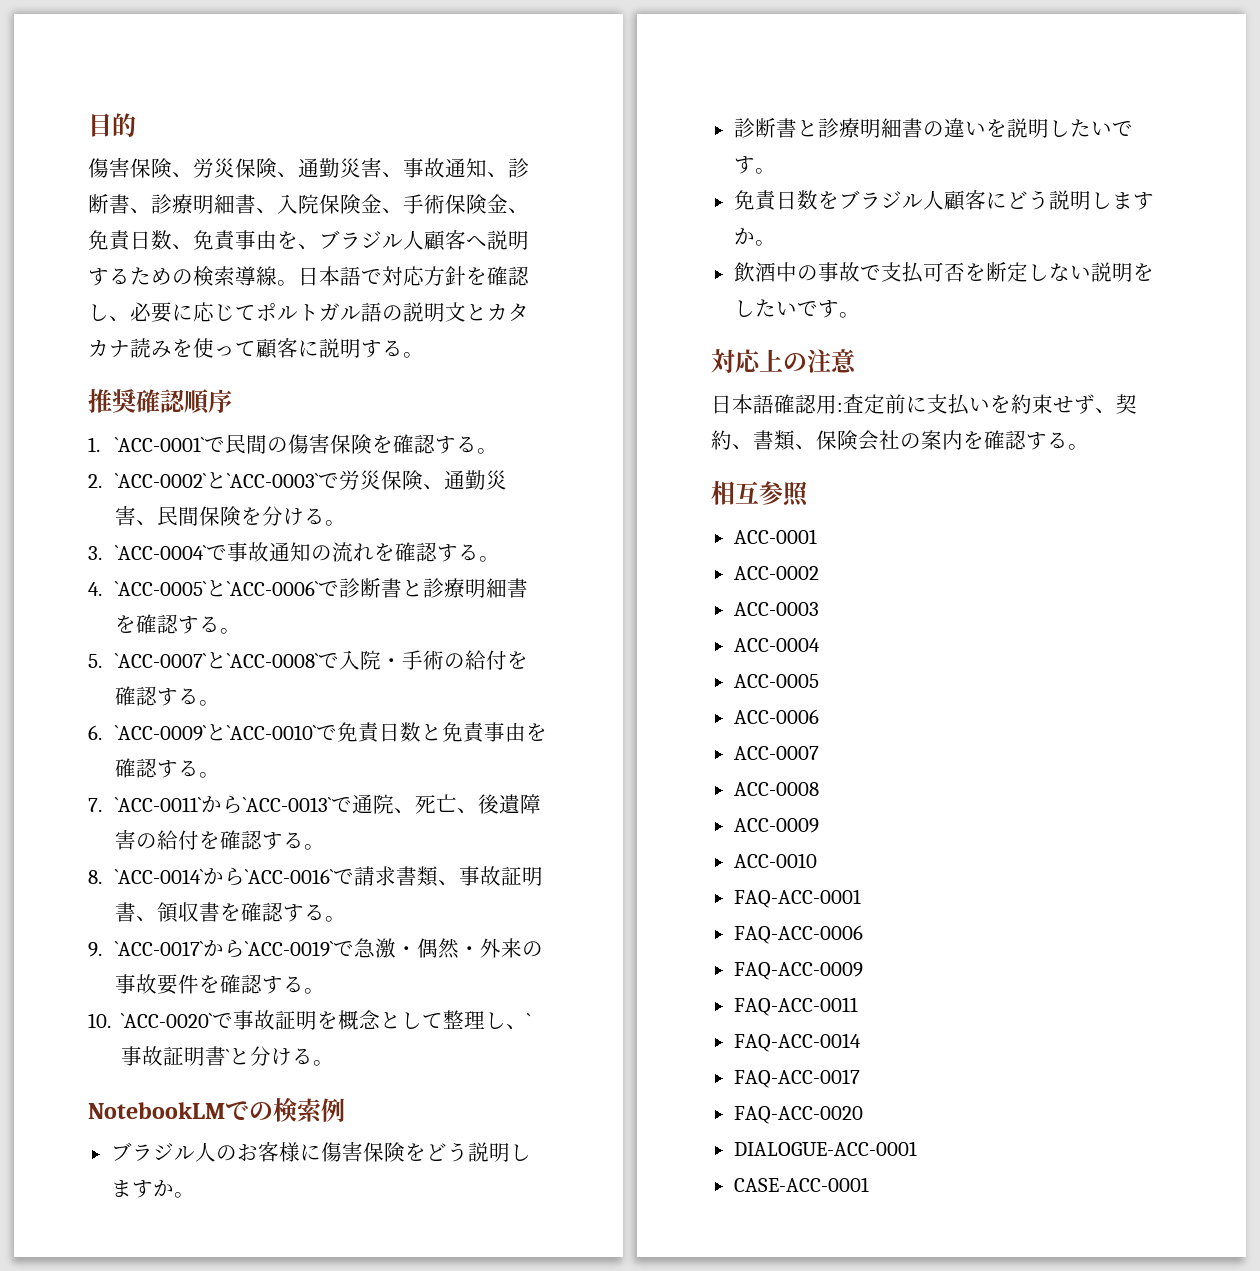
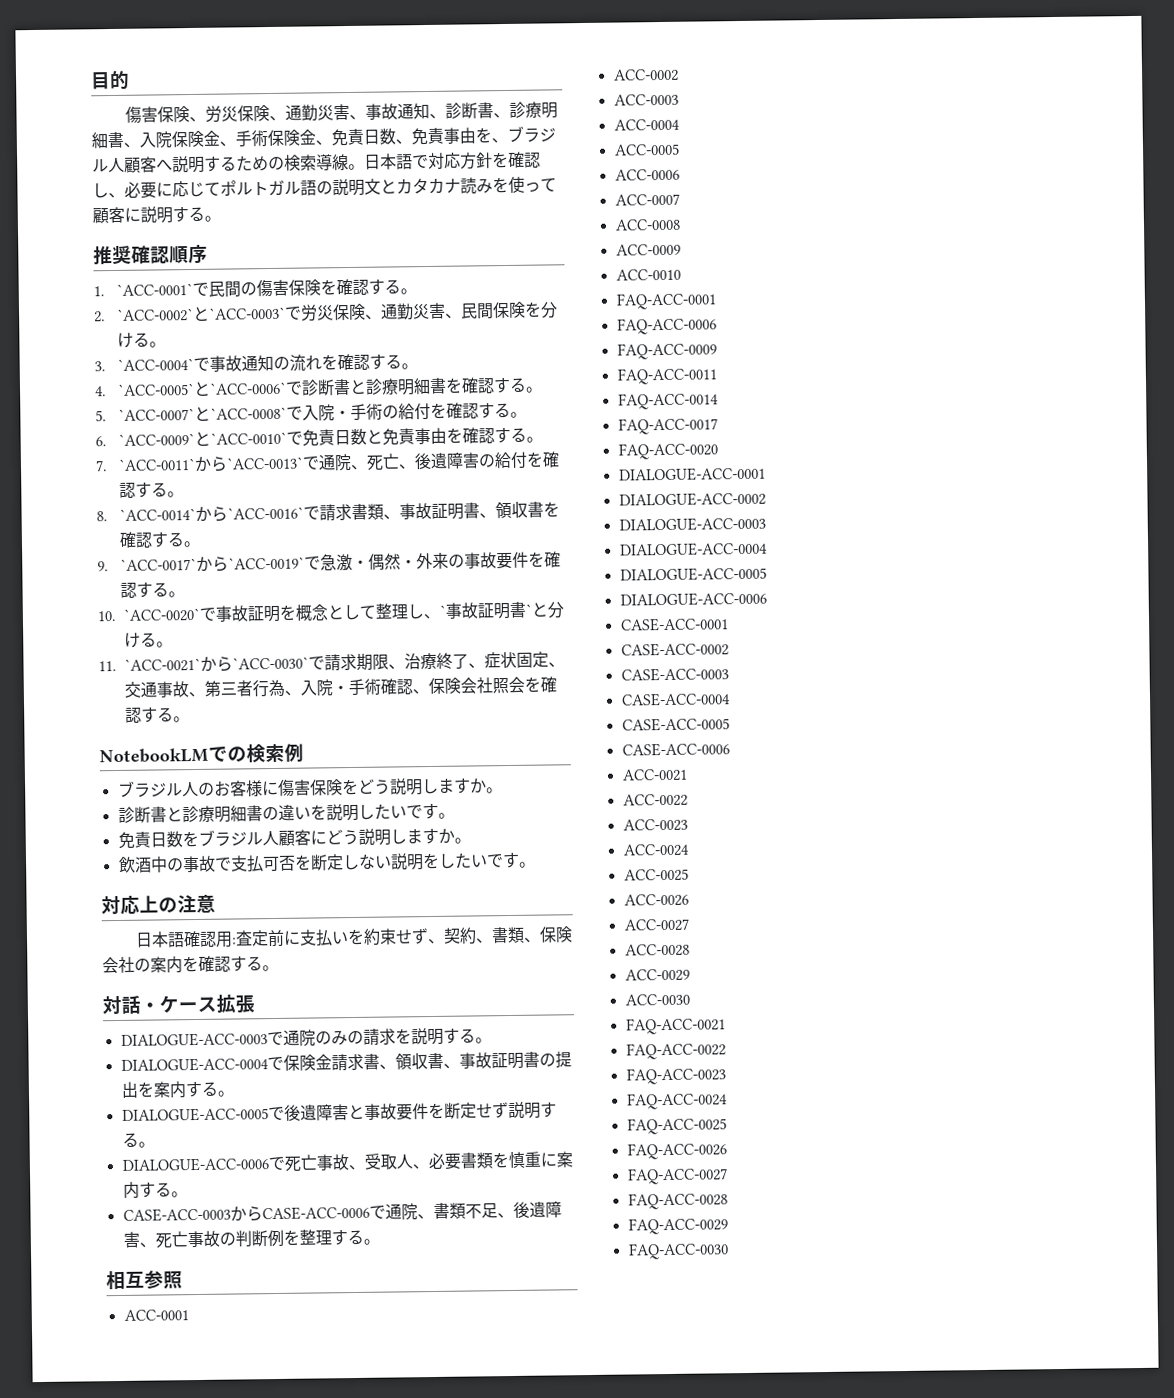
+ 11. `ACC-0021`から`ACC-0030`で請求期限、治療終了、症状固定、交通事故、第三者行為、入院・手術確認、保険会社照会を確認する。
+ 対話・ケース拡張
+ DIALOGUE-ACC-0003で通院のみの請求を説明する。
+ DIALOGUE-ACC-0004で保険金請求書、領収書、事故証明書の提出を案内する。
+ DIALOGUE-ACC-0005で後遺障害と事故要件を断定せず説明する。
+ DIALOGUE-ACC-0006で死亡事故、受取人、必要書類を慎重に案内する。
+ CASE-ACC-0003からCASE-ACC-0006で通院、書類不足、後遺障害、死亡事故の判断例を整理する。
+ DIALOGUE-ACC-0002
+ DIALOGUE-ACC-0003
+ DIALOGUE-ACC-0004
+ DIALOGUE-ACC-0005
+ DIALOGUE-ACC-0006
  CASE-ACC-0001
+ CASE-ACC-0002
+ CASE-ACC-0003
+ CASE-ACC-0004
+ CASE-ACC-0005
+ CASE-ACC-0006
+ ACC-0021
+ ACC-0022
+ ACC-0023
+ ACC-0024
+ ACC-0025
+ ACC-0026
+ ACC-0027
+ ACC-0028
+ ACC-0029
+ ACC-0030
+ FAQ-ACC-0021
+ FAQ-ACC-0022
+ FAQ-ACC-0023
+ FAQ-ACC-0024
+ FAQ-ACC-0025
+ FAQ-ACC-0026
+ FAQ-ACC-0027
+ FAQ-ACC-0028
+ FAQ-ACC-0029
+ FAQ-ACC-0030

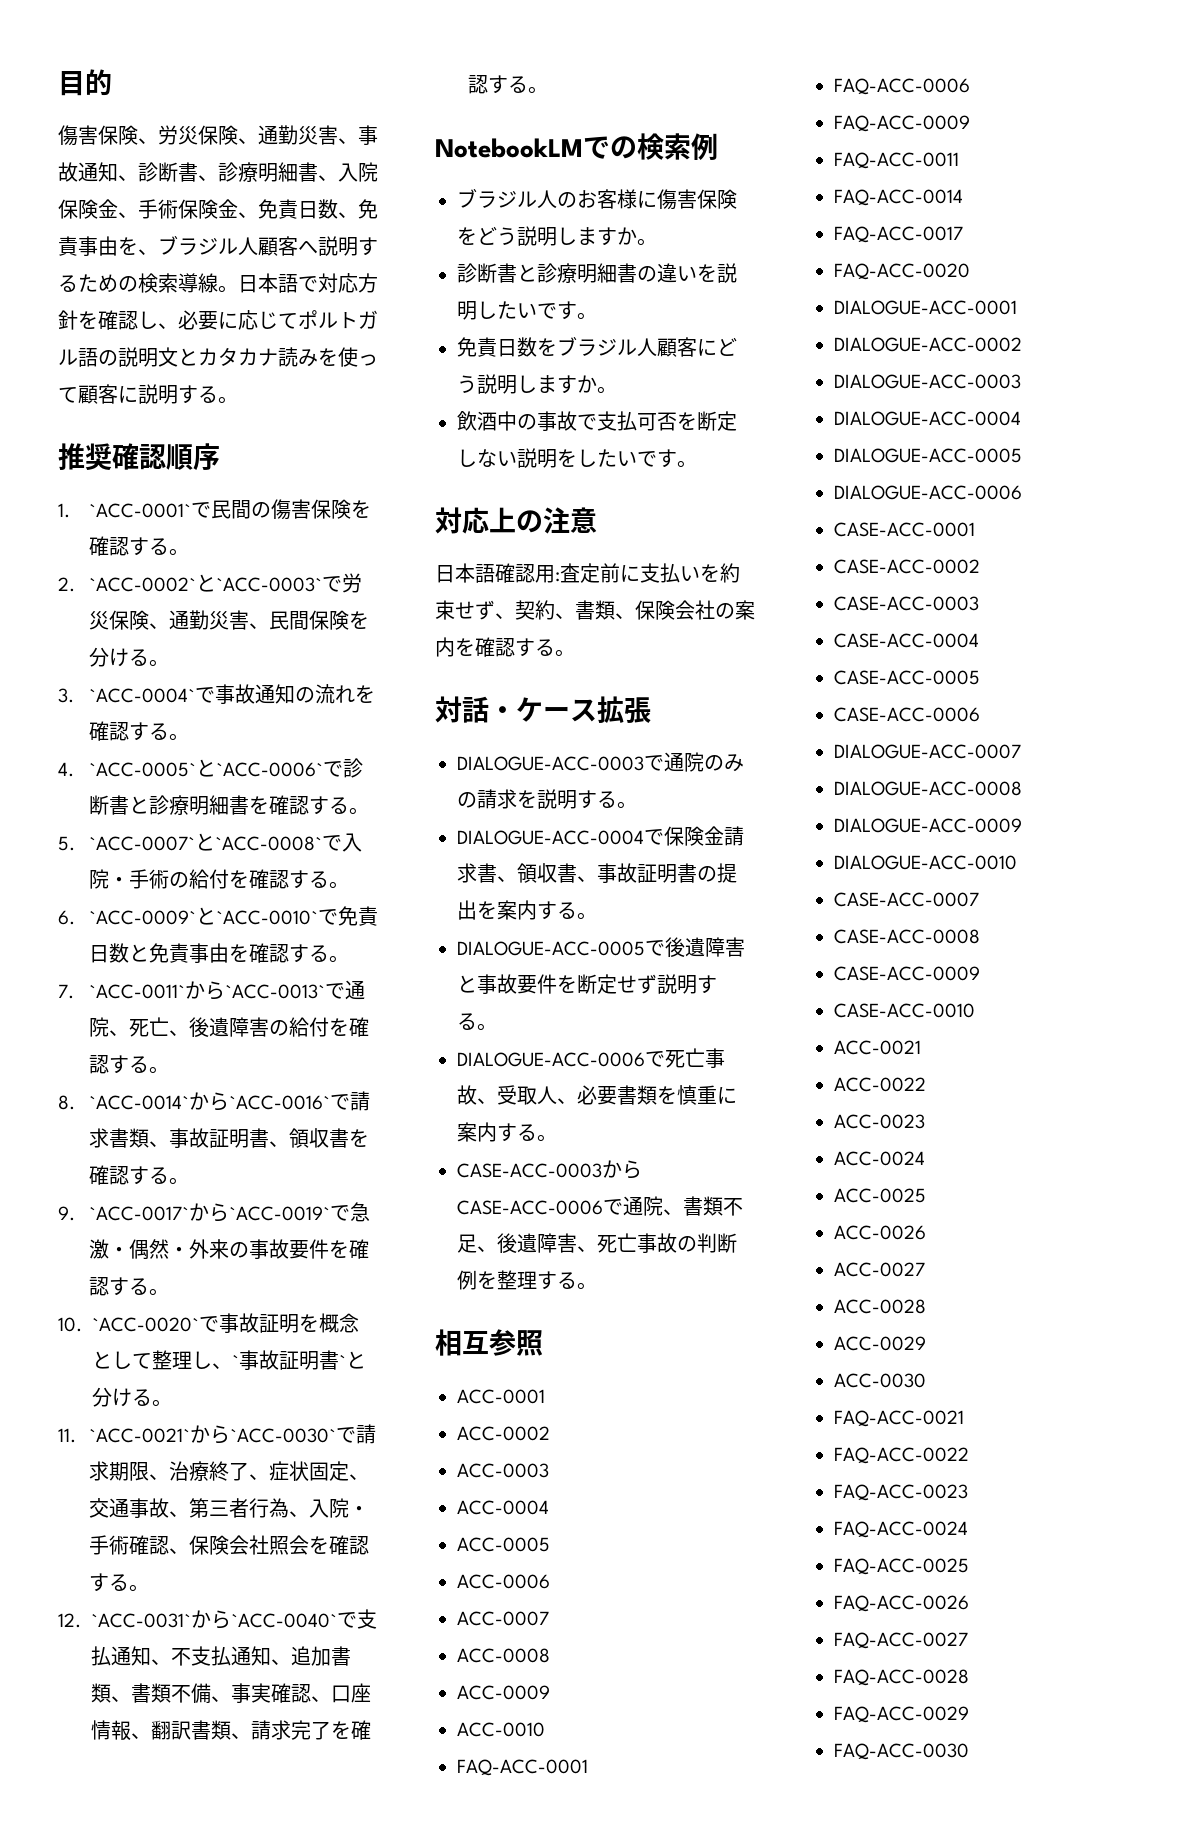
+ 12. `ACC-0031`から`ACC-0040`で支払通知、不支払通知、追加書類、書類不備、事実確認、口座情報、翻訳書類、請求完了を確認する。
+ DIALOGUE-ACC-0007
+ DIALOGUE-ACC-0008
+ DIALOGUE-ACC-0009
+ DIALOGUE-ACC-0010
+ CASE-ACC-0007
+ CASE-ACC-0008
+ CASE-ACC-0009
+ CASE-ACC-0010

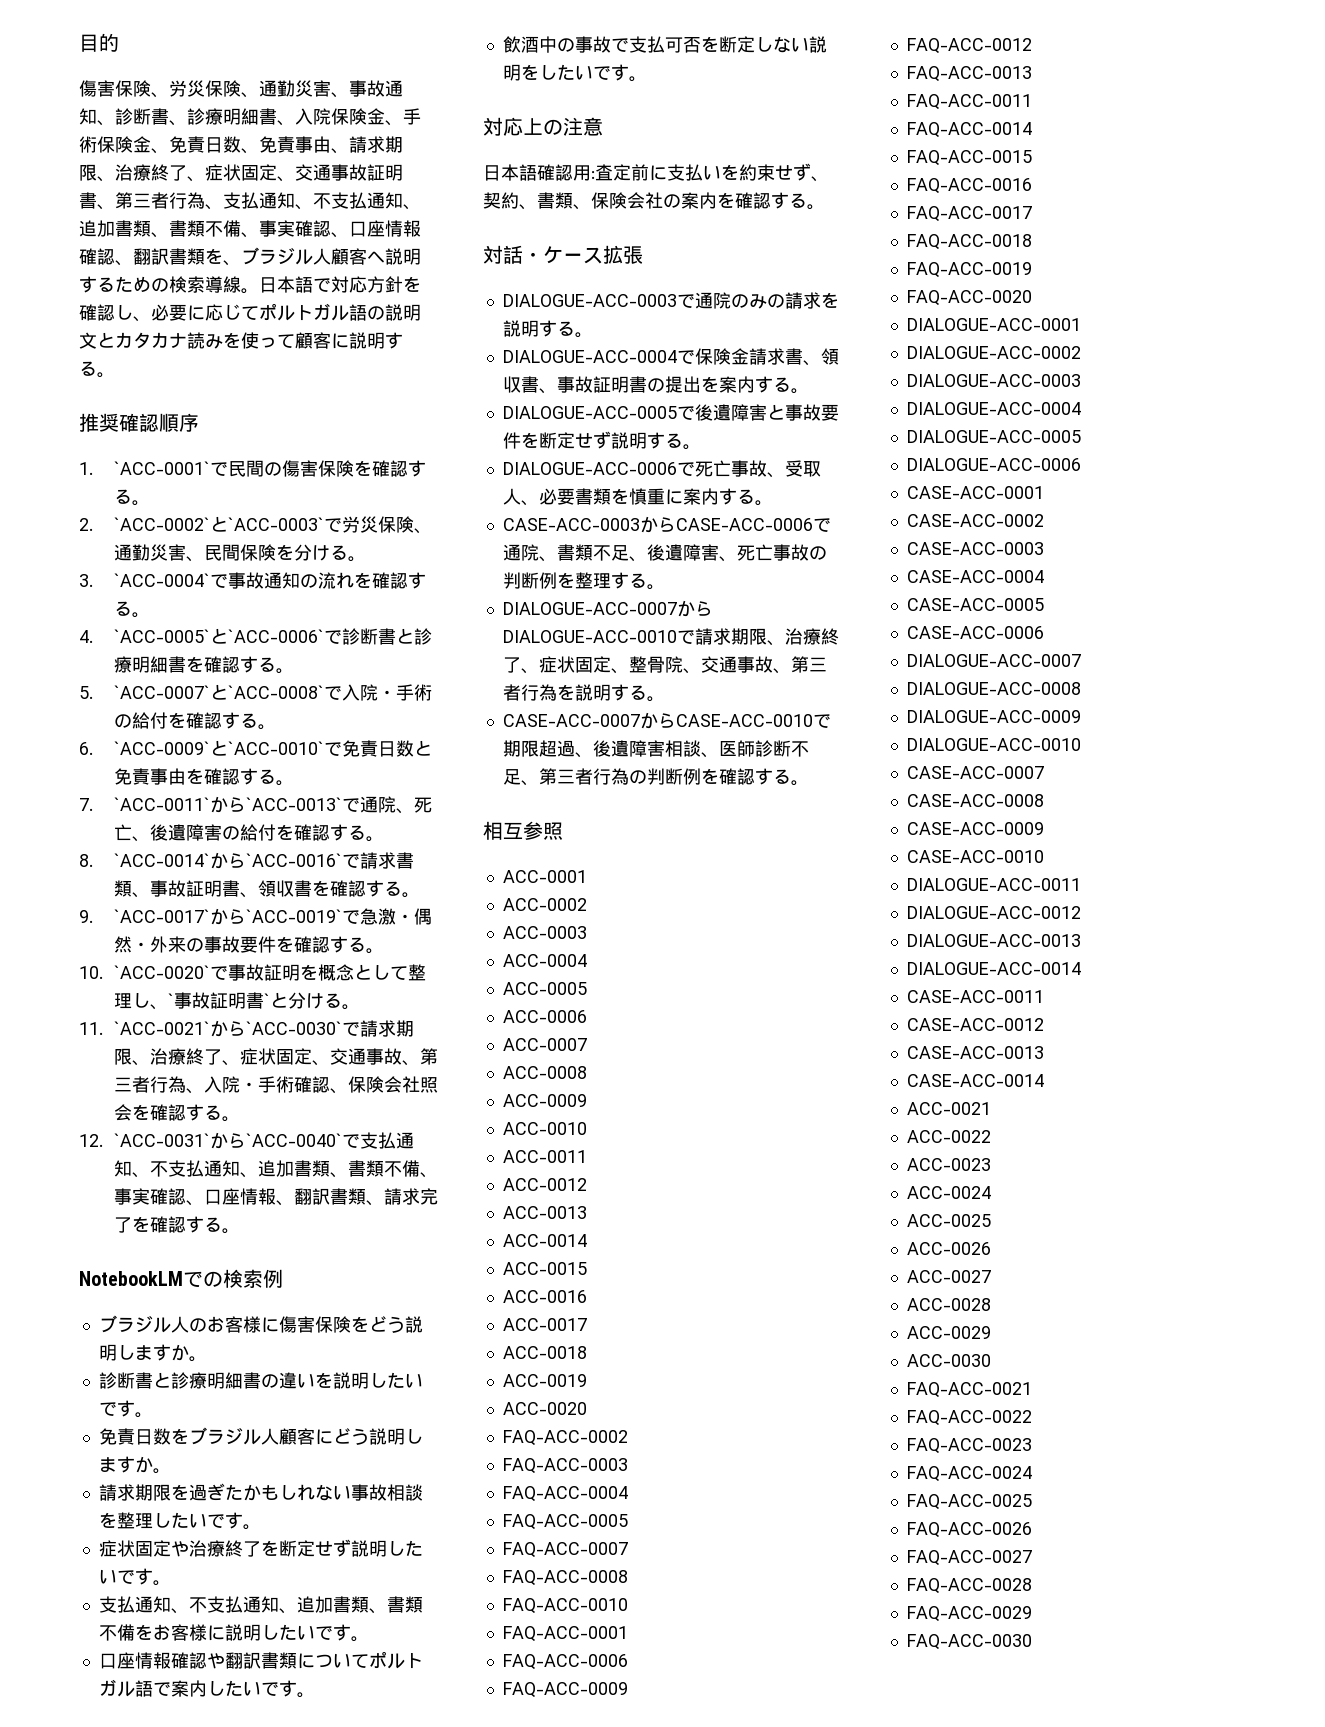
- 傷害保険、労災保険、通勤災害、事故通知、診断書、診療明細書、入院保険金、手術保険金、免責日数、免責事由を、ブラジル人顧客へ説明するための検索導線。
+ 傷害保険、労災保険、通勤災害、事故通知、診断書、診療明細書、入院保険金、手術保険金、免責日数、免責事由、請求期限、治療終了、症状固定、交通事故証明書、第三者行為、支払通知、不支払通知、追加書類、書類不備、事実確認、口座情報確認、翻訳書類を、ブラジル人顧客へ説明するための検索導線。
+ 請求期限を過ぎたかもしれない事故相談を整理したいです。
+ 症状固定や治療終了を断定せず説明したいです。
+ 支払通知、不支払通知、追加書類、書類不備をお客様に説明したいです。
+ 口座情報確認や翻訳書類についてポルトガル語で案内したいです。
+ DIALOGUE-ACC-0007からDIALOGUE-ACC-0010で請求期限、治療終了、症状固定、整骨院、交通事故、第三者行為を説明する。
+ CASE-ACC-0007からCASE-ACC-0010で期限超過、後遺障害相談、医師診断不足、第三者行為の判断例を確認する。
+ ACC-0011
+ ACC-0012
+ ACC-0013
+ ACC-0014
+ ACC-0015
+ ACC-0016
+ ACC-0017
+ ACC-0018
+ ACC-0019
+ ACC-0020
+ FAQ-ACC-0002
+ FAQ-ACC-0003
+ FAQ-ACC-0004
+ FAQ-ACC-0005
+ FAQ-ACC-0007
+ FAQ-ACC-0008
+ FAQ-ACC-0010
+ FAQ-ACC-0012
+ FAQ-ACC-0013
+ FAQ-ACC-0015
+ FAQ-ACC-0016
+ FAQ-ACC-0018
+ FAQ-ACC-0019
+ DIALOGUE-ACC-0011
+ DIALOGUE-ACC-0012
+ DIALOGUE-ACC-0013
+ DIALOGUE-ACC-0014
+ CASE-ACC-0011
+ CASE-ACC-0012
+ CASE-ACC-0013
+ CASE-ACC-0014

